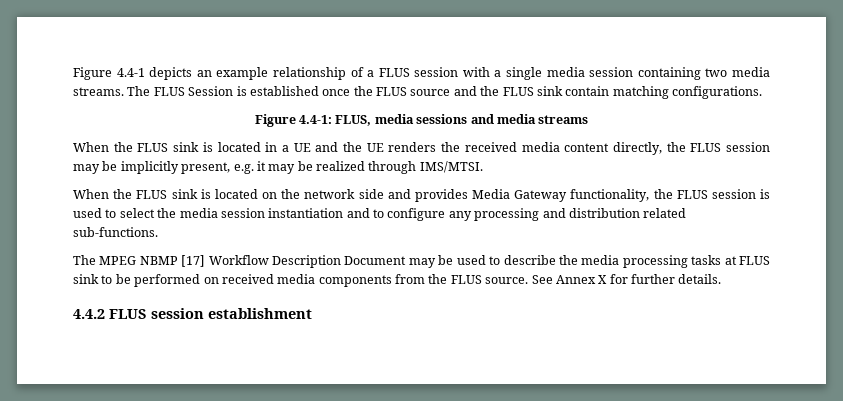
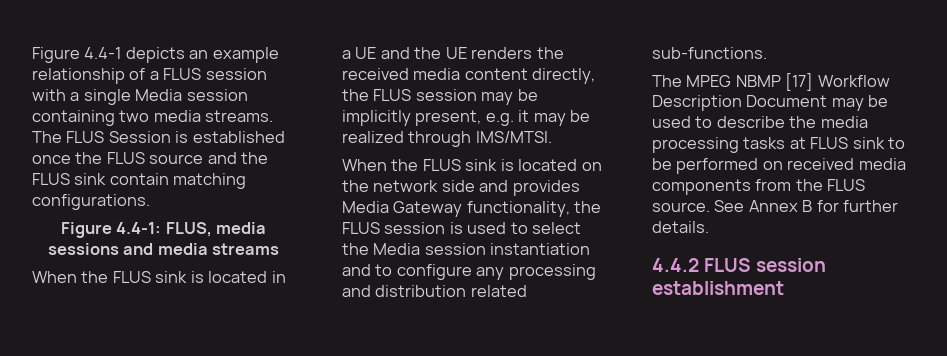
- Figure 4.4-1 depicts an example relationship of a FLUS session with a single media session containing two media streams.
+ Figure 4.4-1 depicts an example relationship of a FLUS session with a single Media session containing two media streams.
- When the FLUS sink is located on the network side and provides Media Gateway functionality, the FLUS session is used to select the media session instantiation and to configure any processing and distribution related sub-functions.
+ When the FLUS sink is located on the network side and provides Media Gateway functionality, the FLUS session is used to select the Media session instantiation and to configure any processing and distribution related sub-functions.
- See Annex X for further details.
+ See Annex B for further details.

